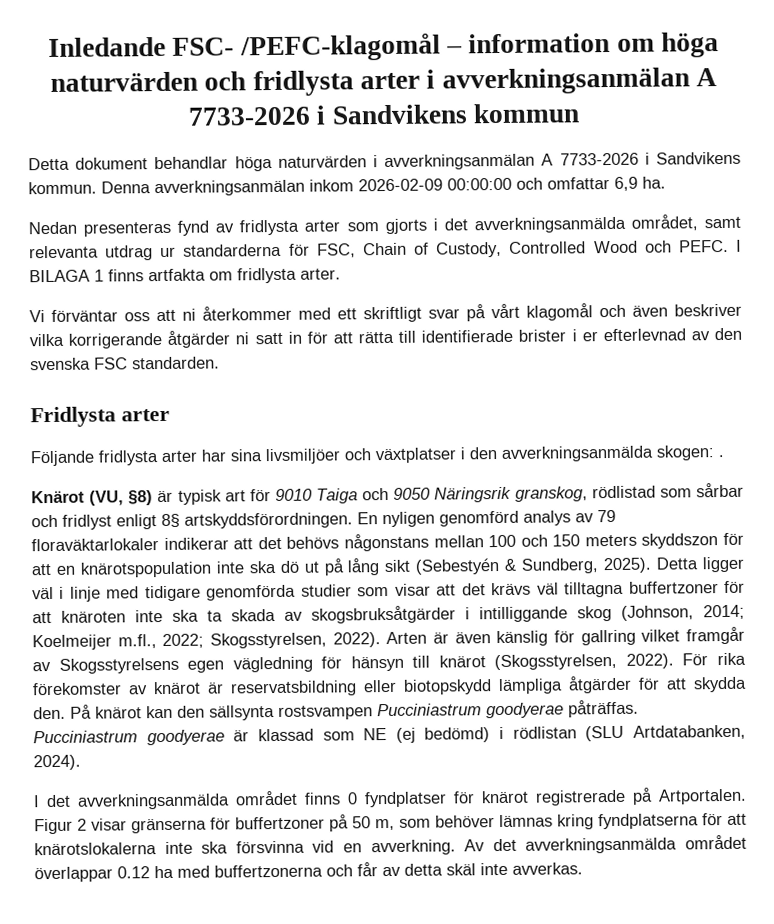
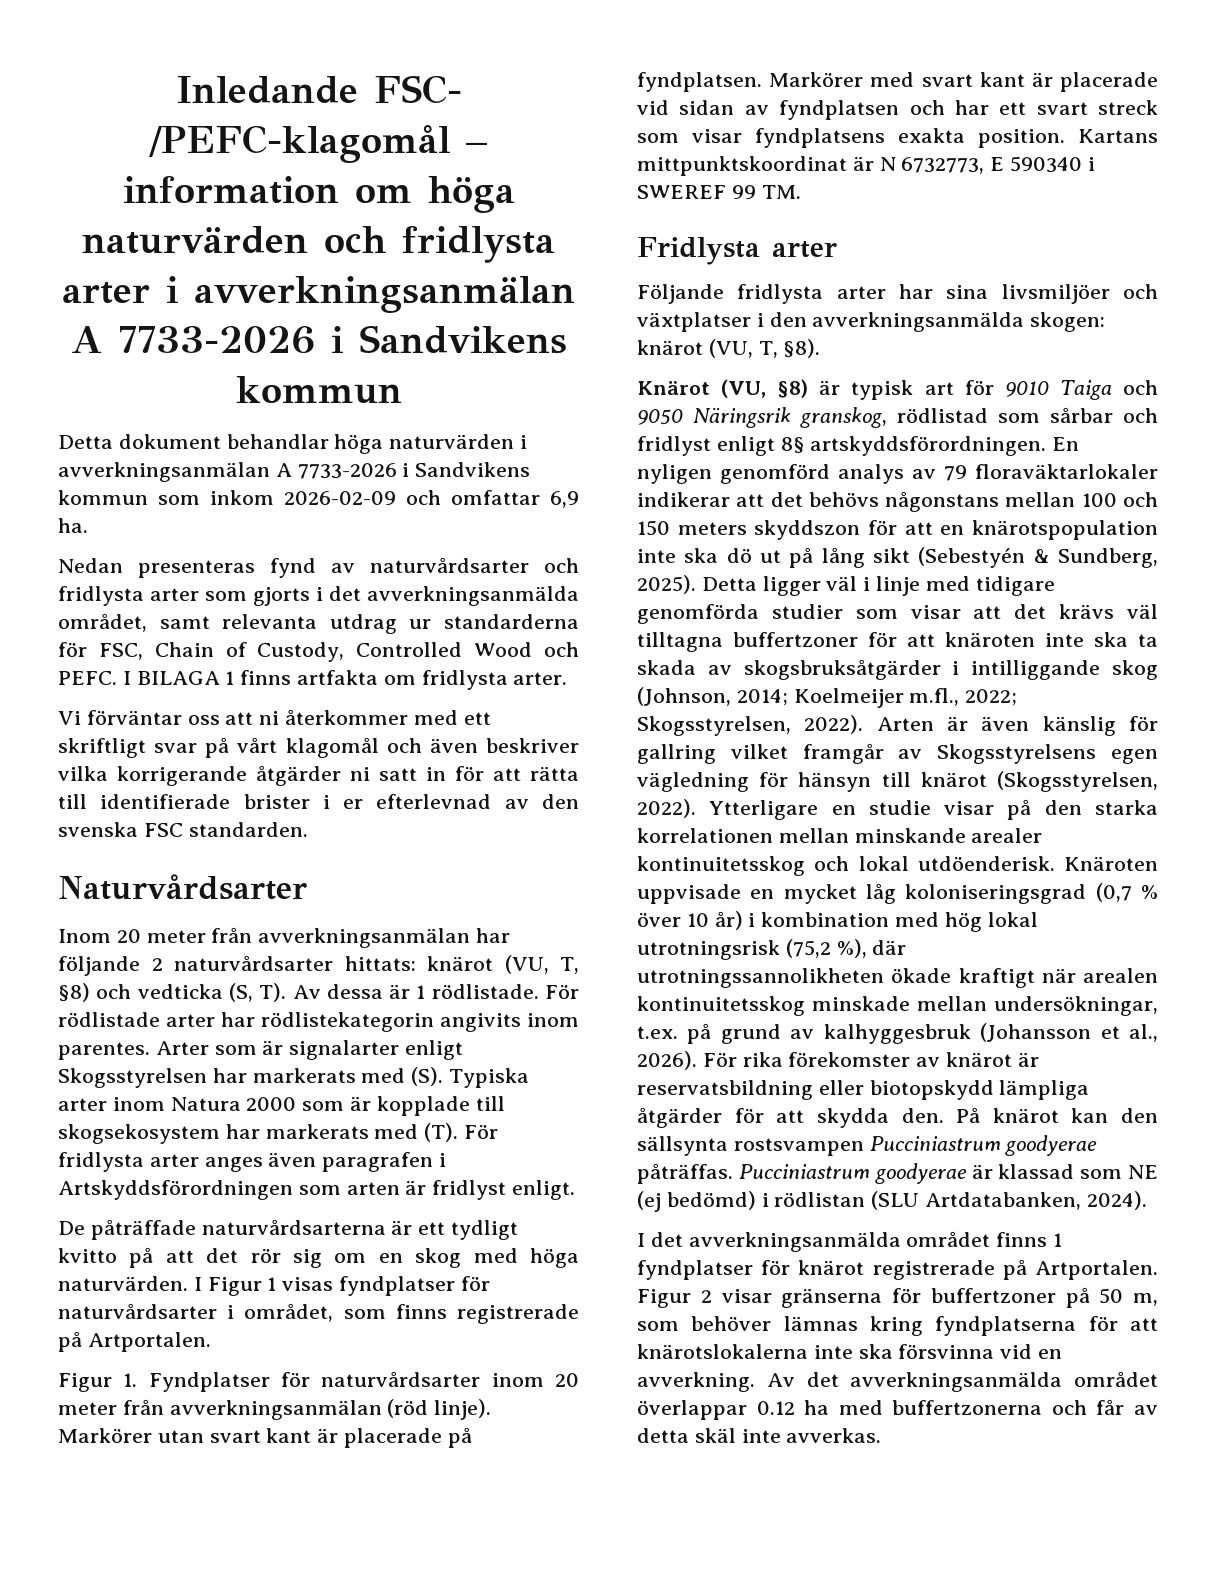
- Detta dokument behandlar höga naturvärden i avverkningsanmälan A 7733-2026 i Sandvikens kommun. Denna avverkningsanmälan inkom 2026-02-09 00:00:00 och omfattar 6,9 ha.
+ Detta dokument behandlar höga naturvärden i avverkningsanmälan A 7733-2026 i Sandvikens kommun som inkom 2026-02-09 och omfattar 6,9 ha.
- Nedan presenteras fynd av fridlysta arter som gjorts i det avverkningsanmälda området, samt relevanta utdrag ur standarderna för FSC, Chain of Custody, Controlled Wood och PEFC.
+ Nedan presenteras fynd av naturvårdsarter och fridlysta arter som gjorts i det avverkningsanmälda området, samt relevanta utdrag ur standarderna för FSC, Chain of Custody, Controlled Wood och PEFC.
+ Naturvårdsarter
+ Inom 20 meter från avverkningsanmälan har följande 2 naturvårdsarter hittats: knärot (VU, T, §8) och vedticka (S, T). Av dessa är 1 rödlistade. För rödlistade arter har rödlistekategorin angivits inom parentes. Arter som är signalarter enligt Skogsstyrelsen har markerats med (S). Typiska arter inom Natura 2000 som är kopplade till skogsekosystem har markerats med (T). För fridlysta arter anges även paragrafen i Artskyddsförordningen som arten är fridlyst enligt.
+ De påträffade naturvårdsarterna är ett tydligt kvitto på att det rör sig om en skog med höga naturvärden. I Figur 1 visas fyndplatser för naturvårdsarter i området, som finns registrerade på Artportalen.
+ Figur 1. Fyndplatser för naturvårdsarter inom 20 meter från avverkningsanmälan (röd linje). Markörer utan svart kant är placerade på fyndplatsen. Markörer med svart kant är placerade vid sidan av fyndplatsen och har ett svart streck som visar fyndplatsens exakta position. Kartans mittpunktskoordinat är N 6732773, E 590340 i SWEREF 99 TM.
- Följande fridlysta arter har sina livsmiljöer och växtplatser i den avverkningsanmälda skogen: .
+ Följande fridlysta arter har sina livsmiljöer och växtplatser i den avverkningsanmälda skogen: knärot (VU, T, §8).
+ Ytterligare en studie visar på den starka korrelationen mellan minskande arealer kontinuitetsskog och lokal utdöenderisk. Knäroten uppvisade en mycket låg koloniseringsgrad (0,7 % över 10 år) i kombination med hög lokal utrotningsrisk (75,2 %), där utrotningssannolikheten ökade kraftigt när arealen kontinuitetsskog minskade mellan undersökningar, t.ex. på grund av kalhyggesbruk (Johansson et al., 2026).
- I det avverkningsanmälda området finns 0 fyndplatser för knärot registrerade på Artportalen.
+ I det avverkningsanmälda området finns 1 fyndplatser för knärot registrerade på Artportalen.

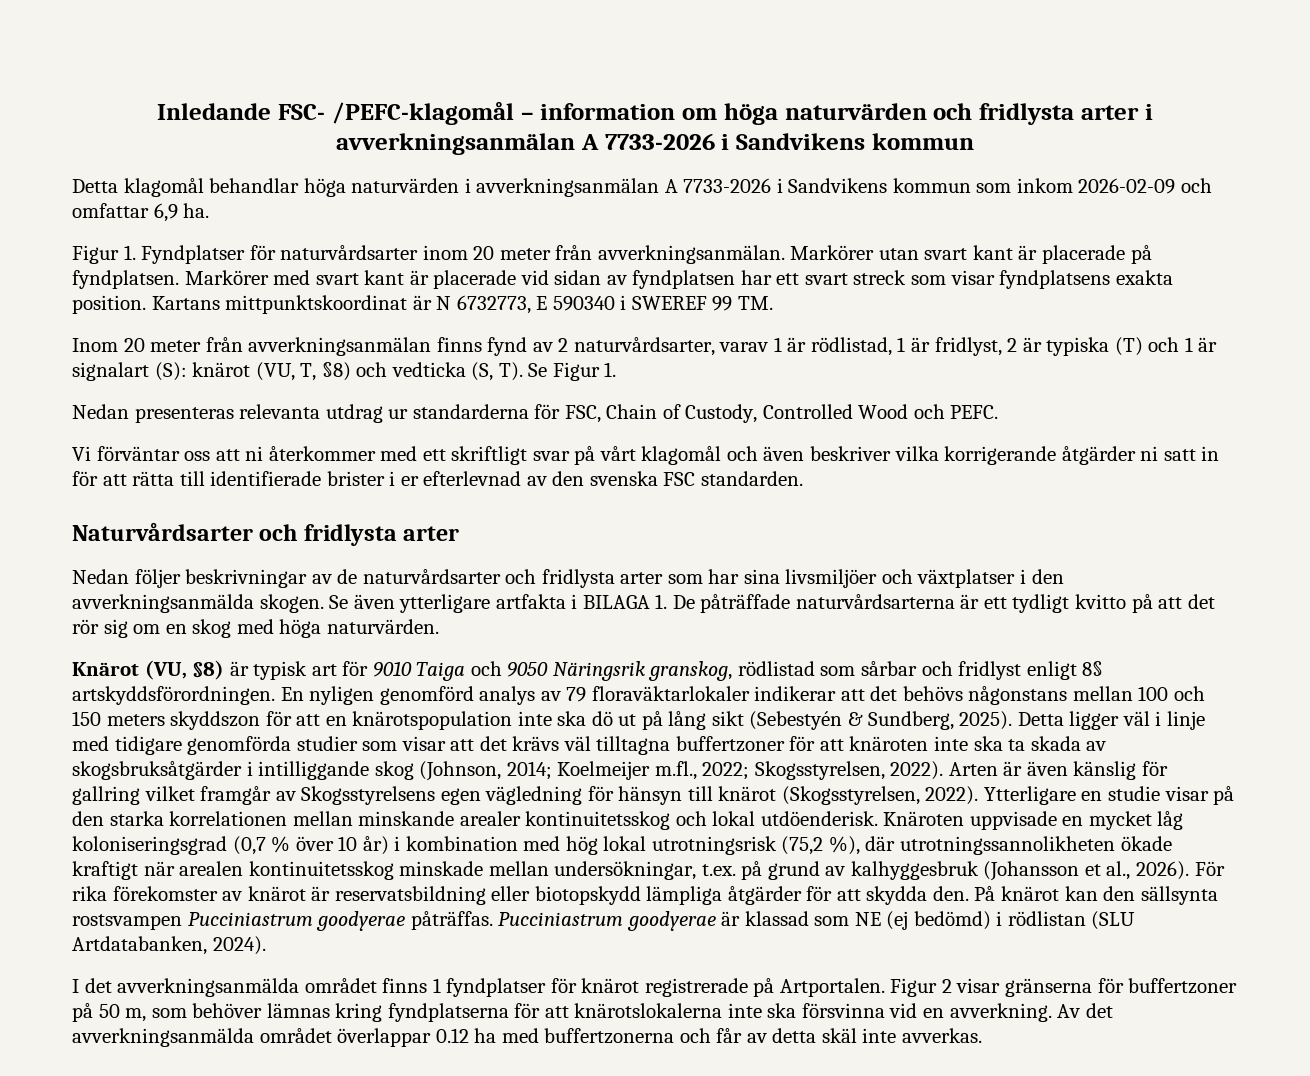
- Detta dokument behandlar höga naturvärden i avverkningsanmälan A 7733-2026 i Sandvikens kommun som inkom 2026-02-09 och omfattar 6,9 ha.
+ Detta klagomål behandlar höga naturvärden i avverkningsanmälan A 7733-2026 i Sandvikens kommun som inkom 2026-02-09 och omfattar 6,9 ha.
- Nedan presenteras fynd av naturvårdsarter och fridlysta arter som gjorts i det avverkningsanmälda området, samt relevanta utdrag ur standarderna för FSC, Chain of Custody, Controlled Wood och PEFC. I BILAGA 1 finns artfakta om fridlysta arter.
+ Figur 1. Fyndplatser för naturvårdsarter inom 20 meter från avverkningsanmälan. Markörer utan svart kant är placerade på fyndplatsen. Markörer med svart kant är placerade vid sidan av fyndplatsen har ett svart streck som visar fyndplatsens exakta position. Kartans mittpunktskoordinat är N 6732773, E 590340 i SWEREF 99 TM.
+ Inom 20 meter från avverkningsanmälan finns fynd av 2 naturvårdsarter, varav 1 är rödlistad, 1 är fridlyst, 2 är typiska (T) och 1 är signalart (S): knärot (VU, T, §8) och vedticka (S, T). Se Figur 1.
+ Nedan presenteras relevanta utdrag ur standarderna för FSC, Chain of Custody, Controlled Wood och PEFC.
- Naturvårdsarter
- Inom 20 meter från avverkningsanmälan har följande 2 naturvårdsarter hittats: knärot (VU, T, §8) och vedticka (S, T). Av dessa är 1 rödlistade. För rödlistade arter har rödlistekategorin angivits inom parentes. Arter som är signalarter enligt Skogsstyrelsen har markerats med (S). Typiska arter inom Natura 2000 som är kopplade till skogsekosystem har markerats med (T). För fridlysta arter anges även paragrafen i Artskyddsförordningen som arten är fridlyst enligt.
- De påträffade naturvårdsarterna är ett tydligt kvitto på att det rör sig om en skog med höga naturvärden. I Figur 1 visas fyndplatser för naturvårdsarter i området, som finns registrerade på Artportalen.
- Figur 1. Fyndplatser för naturvårdsarter inom 20 meter från avverkningsanmälan (röd linje). Markörer utan svart kant är placerade på fyndplatsen. Markörer med svart kant är placerade vid sidan av fyndplatsen och har ett svart streck som visar fyndplatsens exakta position. Kartans mittpunktskoordinat är N 6732773, E 590340 i SWEREF 99 TM.
- Fridlysta arter
- Följande fridlysta arter har sina livsmiljöer och växtplatser i den avverkningsanmälda skogen: knärot (VU, T, §8).
+ Naturvårdsarter och fridlysta arter
+ Nedan följer beskrivningar av de naturvårdsarter och fridlysta arter som har sina livsmiljöer och växtplatser i den avverkningsanmälda skogen. Se även ytterligare artfakta i BILAGA 1. De påträffade naturvårdsarterna är ett tydligt kvitto på att det rör sig om en skog med höga naturvärden.

